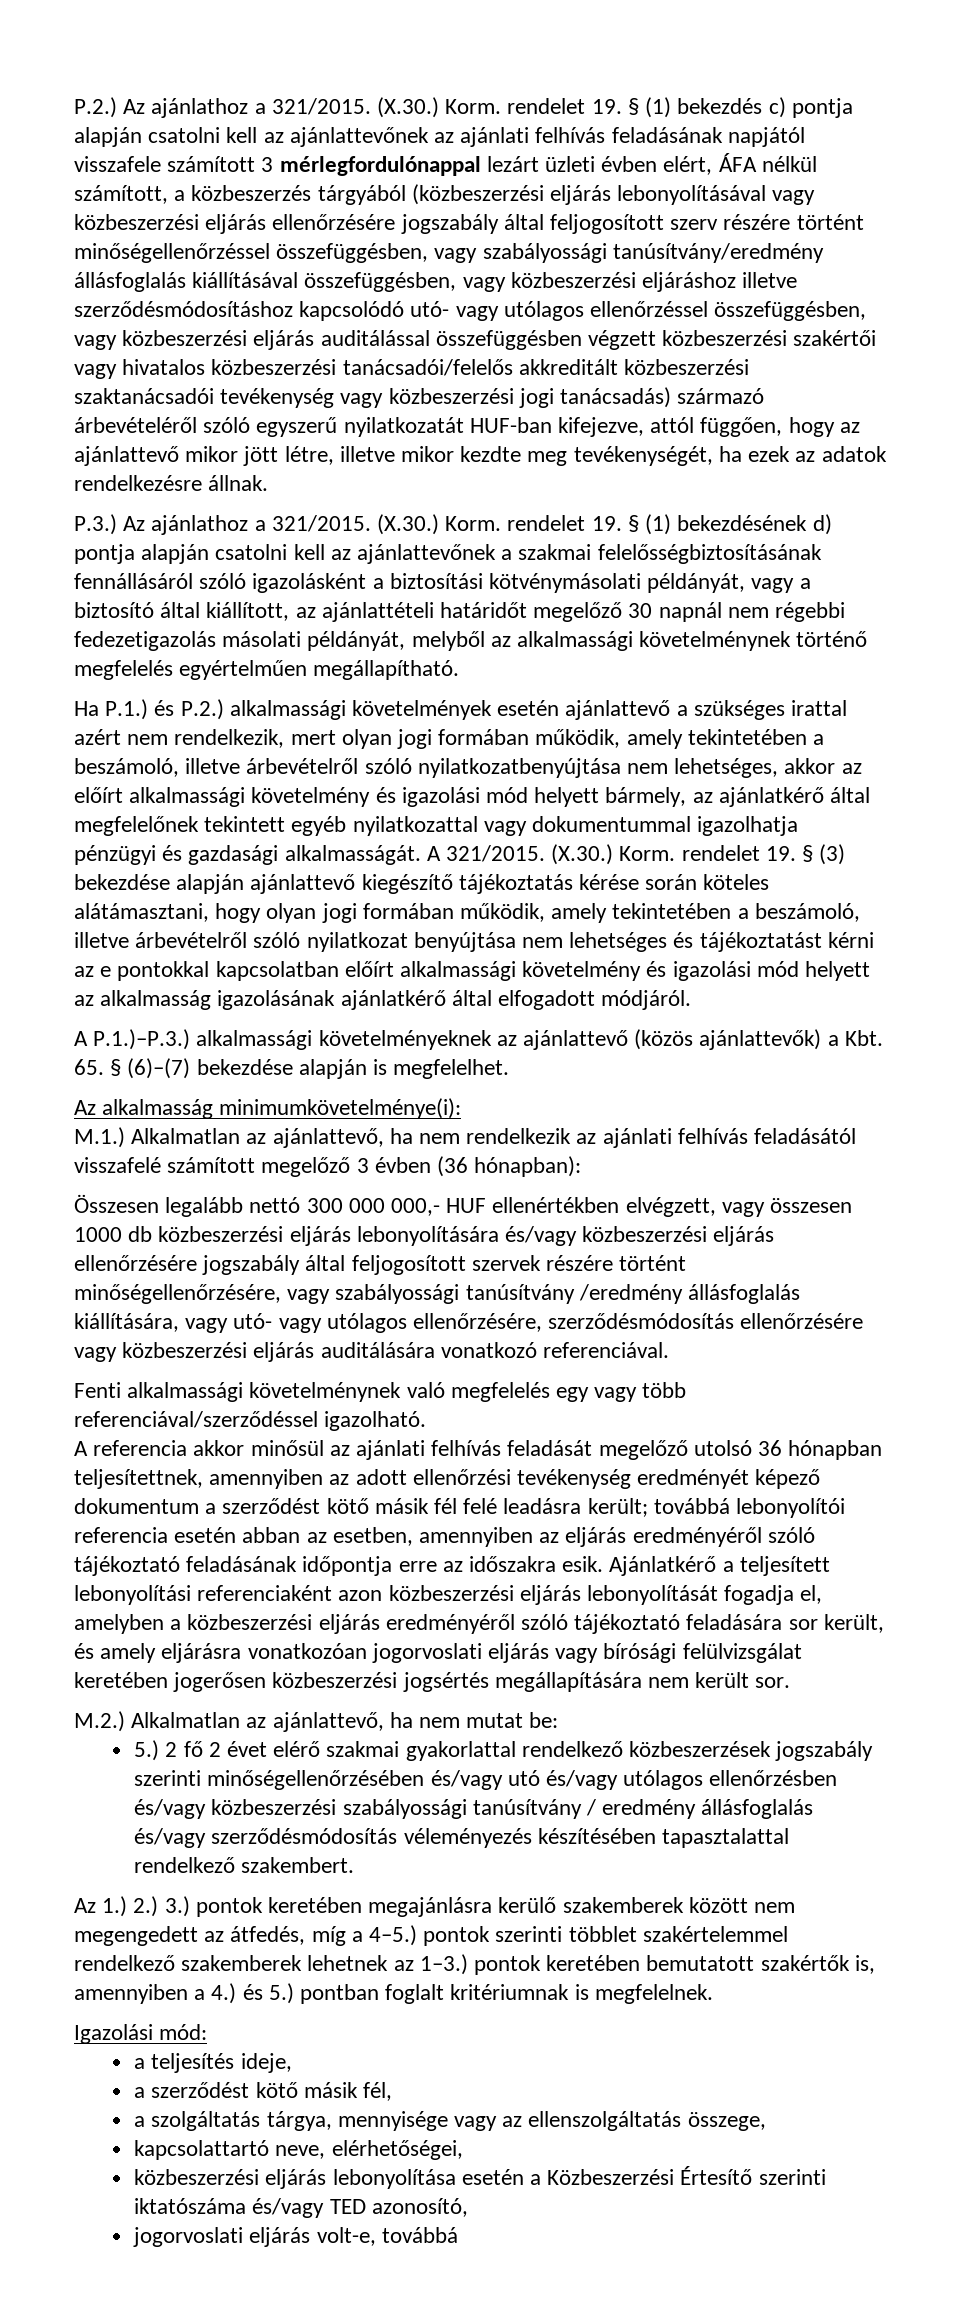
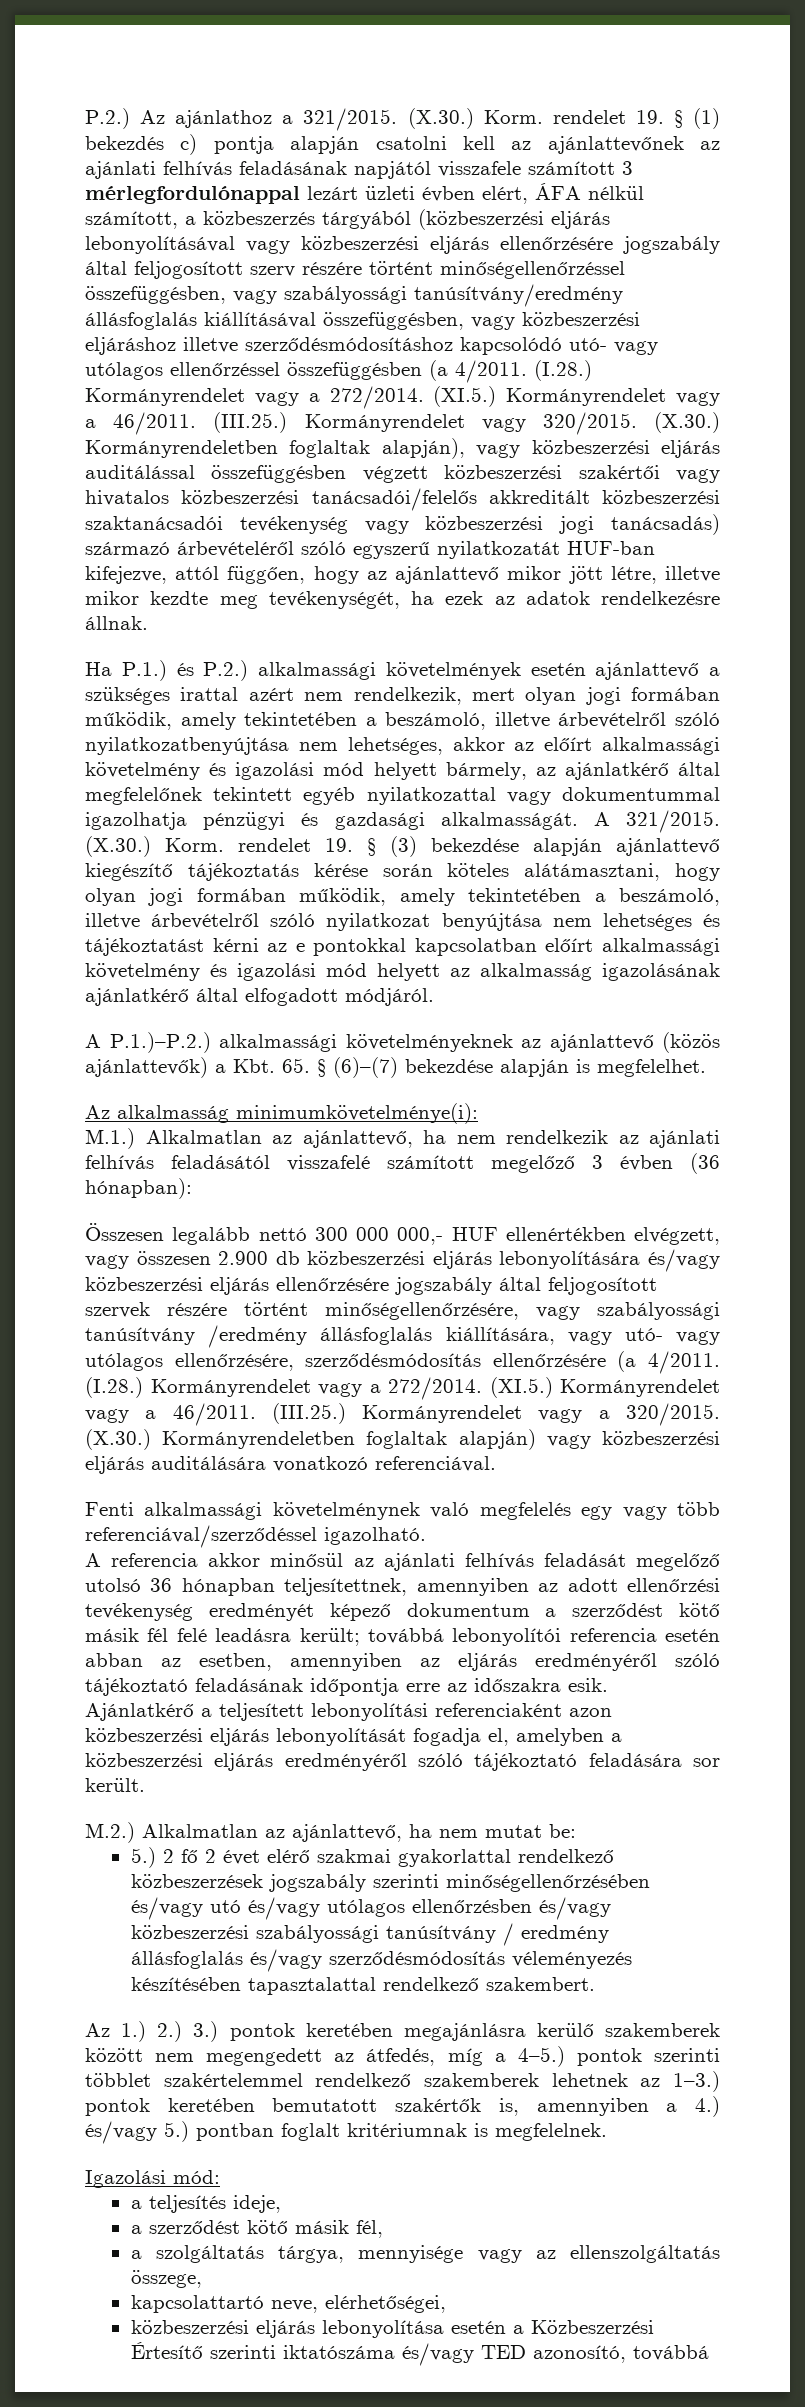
- (X.30.) Korm. rendelet 19. § (1) bekezdés c) pontja alapján csatolni kell az ajánlattevőnek az ajánlati felhívás feladásának napjától visszafele számított 3 mérlegfordulónappal lezárt üzleti évben elért, ÁFA nélkül számított, a közbeszerzés tárgyából (közbeszerzési eljárás lebonyolításával vagy közbeszerzési eljárás ellenőrzésére jogszabály által feljogosított szerv részére történt minőségellenőrzéssel összefüggésben, vagy szabályossági tanúsítvány/eredmény állásfoglalás kiállításával összefüggésben, vagy közbeszerzési eljáráshoz illetve szerződésmódosításhoz kapcsolódó utó- vagy utólagos ellenőrzéssel összefüggésben, vagy közbeszerzési eljárás auditálással összefüggésben végzett közbeszerzési szakértői vagy hivatalos közbeszerzési tanácsadói/felelős akkreditált közbeszerzési szaktanácsadói tevékenység vagy közbeszerzési jogi tanácsadás) származó árbevételéről szóló egyszerű nyilatkozatát HUF-ban kifejezve, attól függően, hogy az ajánlattevő mikor jött létre, illetve mikor kezdte meg tevékenységét, ha ezek az adatok rendelkezésre állnak.
+ (X.30.) Korm. rendelet 19. § (1) bekezdés c) pontja alapján csatolni kell az ajánlattevőnek az ajánlati felhívás feladásának napjától visszafele számított 3 mérlegfordulónappal lezárt üzleti évben elért, ÁFA nélkül számított, a közbeszerzés tárgyából (közbeszerzési eljárás lebonyolításával vagy közbeszerzési eljárás ellenőrzésére jogszabály által feljogosított szerv részére történt minőségellenőrzéssel összefüggésben, vagy szabályossági tanúsítvány/eredmény állásfoglalás kiállításával összefüggésben, vagy közbeszerzési eljáráshoz illetve szerződésmódosításhoz kapcsolódó utó- vagy utólagos ellenőrzéssel összefüggésben (a 4/2011. (I.28.) Kormányrendelet vagy a 272/2014. (XI.5.) Kormányrendelet vagy a 46/2011. (III.25.) Kormányrendelet vagy 320/2015. (X.30.) Kormányrendeletben foglaltak alapján), vagy közbeszerzési eljárás auditálással összefüggésben végzett közbeszerzési szakértői vagy hivatalos közbeszerzési tanácsadói/felelős akkreditált közbeszerzési szaktanácsadói tevékenység vagy közbeszerzési jogi tanácsadás) származó árbevételéről szóló egyszerű nyilatkozatát HUF-ban kifejezve, attól függően, hogy az ajánlattevő mikor jött létre, illetve mikor kezdte meg tevékenységét, ha ezek az adatok rendelkezésre állnak.
- P.3.) Az ajánlathoz a 321/2015. (X.30.) Korm. rendelet 19. § (1) bekezdésének d) pontja alapján csatolni kell az ajánlattevőnek a szakmai felelősségbiztosításának fennállásáról szóló igazolásként a biztosítási kötvénymásolati példányát, vagy a biztosító által kiállított, az ajánlattételi határidőt megelőző 30 napnál nem régebbi fedezetigazolás másolati példányát, melyből az alkalmassági követelménynek történő megfelelés egyértelműen megállapítható.
- A P.1.)–P.3.) alkalmassági követelményeknek az ajánlattevő (közös ajánlattevők) a Kbt. 65. § (6)–(7) bekezdése alapján is megfelelhet.
+ A P.1.)–P.2.) alkalmassági követelményeknek az ajánlattevő (közös ajánlattevők) a Kbt. 65. § (6)–(7) bekezdése alapján is megfelelhet.
- Összesen legalább nettó 300 000 000,- HUF ellenértékben elvégzett, vagy összesen 1000 db közbeszerzési eljárás lebonyolítására és/vagy közbeszerzési eljárás ellenőrzésére jogszabály által feljogosított szervek részére történt minőségellenőrzésére, vagy szabályossági tanúsítvány /eredmény állásfoglalás kiállítására, vagy utó- vagy utólagos ellenőrzésére, szerződésmódosítás ellenőrzésére vagy közbeszerzési eljárás auditálására vonatkozó referenciával.
+ Összesen legalább nettó 300 000 000,- HUF ellenértékben elvégzett, vagy összesen 2.900 db közbeszerzési eljárás lebonyolítására és/vagy közbeszerzési eljárás ellenőrzésére jogszabály által feljogosított szervek részére történt minőségellenőrzésére, vagy szabályossági tanúsítvány /eredmény állásfoglalás kiállítására, vagy utó- vagy utólagos ellenőrzésére, szerződésmódosítás ellenőrzésére (a 4/2011. (I.28.) Kormányrendelet vagy a 272/2014. (XI.5.) Kormányrendelet vagy a 46/2011. (III.25.) Kormányrendelet vagy a 320/2015. (X.30.) Kormányrendeletben foglaltak alapján) vagy közbeszerzési eljárás auditálására vonatkozó referenciával.
- Ajánlatkérő a teljesített lebonyolítási referenciaként azon közbeszerzési eljárás lebonyolítását fogadja el, amelyben a közbeszerzési eljárás eredményéről szóló tájékoztató feladására sor került, és amely eljárásra vonatkozóan jogorvoslati eljárás vagy bírósági felülvizsgálat keretében jogerősen közbeszerzési jogsértés megállapítására nem került sor.
+ Ajánlatkérő a teljesített lebonyolítási referenciaként azon közbeszerzési eljárás lebonyolítását fogadja el, amelyben a közbeszerzési eljárás eredményéről szóló tájékoztató feladására sor került.
- Az 1.) 2.) 3.) pontok keretében megajánlásra kerülő szakemberek között nem megengedett az átfedés, míg a 4–5.) pontok szerinti többlet szakértelemmel rendelkező szakemberek lehetnek az 1–3.) pontok keretében bemutatott szakértők is, amennyiben a 4.) és 5.) pontban foglalt kritériumnak is megfelelnek.
+ Az 1.) 2.) 3.) pontok keretében megajánlásra kerülő szakemberek között nem megengedett az átfedés, míg a 4–5.) pontok szerinti többlet szakértelemmel rendelkező szakemberek lehetnek az 1–3.) pontok keretében bemutatott szakértők is, amennyiben a 4.) és/vagy 5.) pontban foglalt kritériumnak is megfelelnek.
- közbeszerzési eljárás lebonyolítása esetén a Közbeszerzési Értesítő szerinti iktatószáma és/vagy TED azonosító,
- jogorvoslati eljárás volt-e, továbbá
+ közbeszerzési eljárás lebonyolítása esetén a Közbeszerzési Értesítő szerinti iktatószáma és/vagy TED azonosító, továbbá

